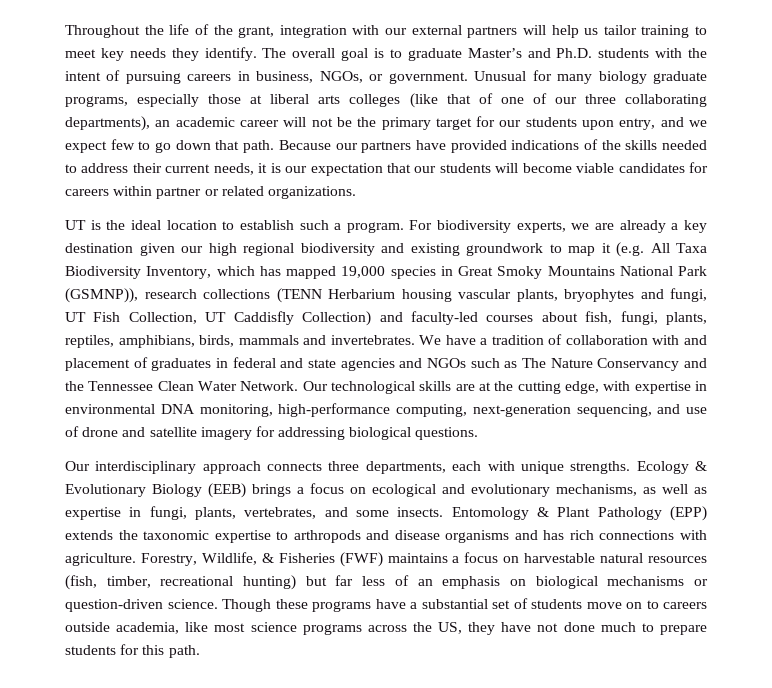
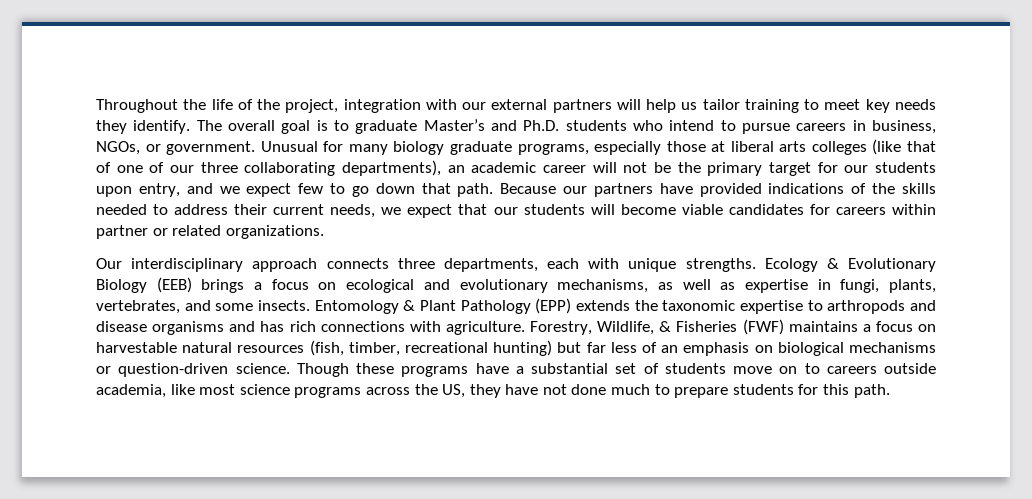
- Throughout the life of the grant, integration with our external partners will help us tailor training to meet key needs they identify.
+ Throughout the life of the project, integration with our external partners will help us tailor training to meet key needs they identify.
- The overall goal is to graduate Master’s and Ph.D. students with the intent of pursuing careers in business, NGOs, or government.
+ The overall goal is to graduate Master’s and Ph.D. students who intend to pursue careers in business, NGOs, or government.
- Because our partners have provided indications of the skills needed to address their current needs, it is our expectation that our students will become viable candidates for careers within partner or related organizations.
+ Because our partners have provided indications of the skills needed to address their current needs, we expect that our students will become viable candidates for careers within partner or related organizations.
- UT is the ideal location to establish such a program. For biodiversity experts, we are already a key destination given our high regional biodiversity and existing groundwork to map it (e.g. All Taxa Biodiversity Inventory, which has mapped 19,000 species in Great Smoky Mountains National Park (GSMNP)), research collections (TENN Herbarium housing vascular plants, bryophytes and fungi, UT Fish Collection, UT Caddisfly Collection) and faculty-led courses about fish, fungi, plants, reptiles, amphibians, birds, mammals and invertebrates. We have a tradition of collaboration with and placement of graduates in federal and state agencies and NGOs such as The Nature Conservancy and the Tennessee Clean Water Network. Our technological skills are at the cutting edge, with expertise in environmental DNA monitoring, high-performance computing, next-generation sequencing, and use of drone and satellite imagery for addressing biological questions.

